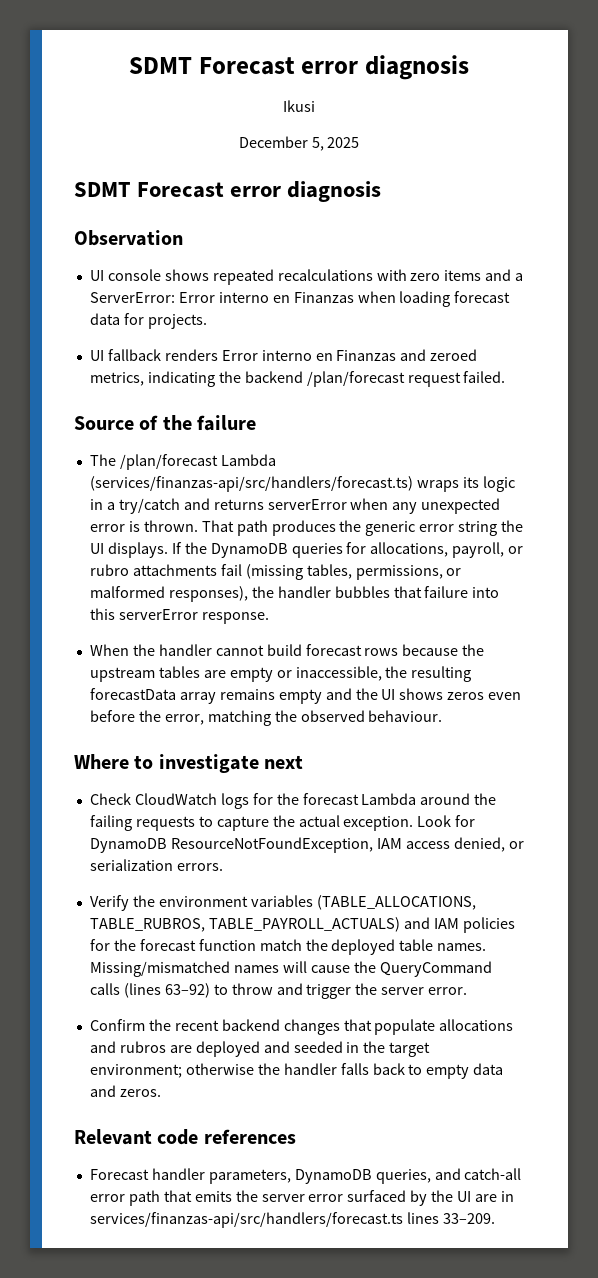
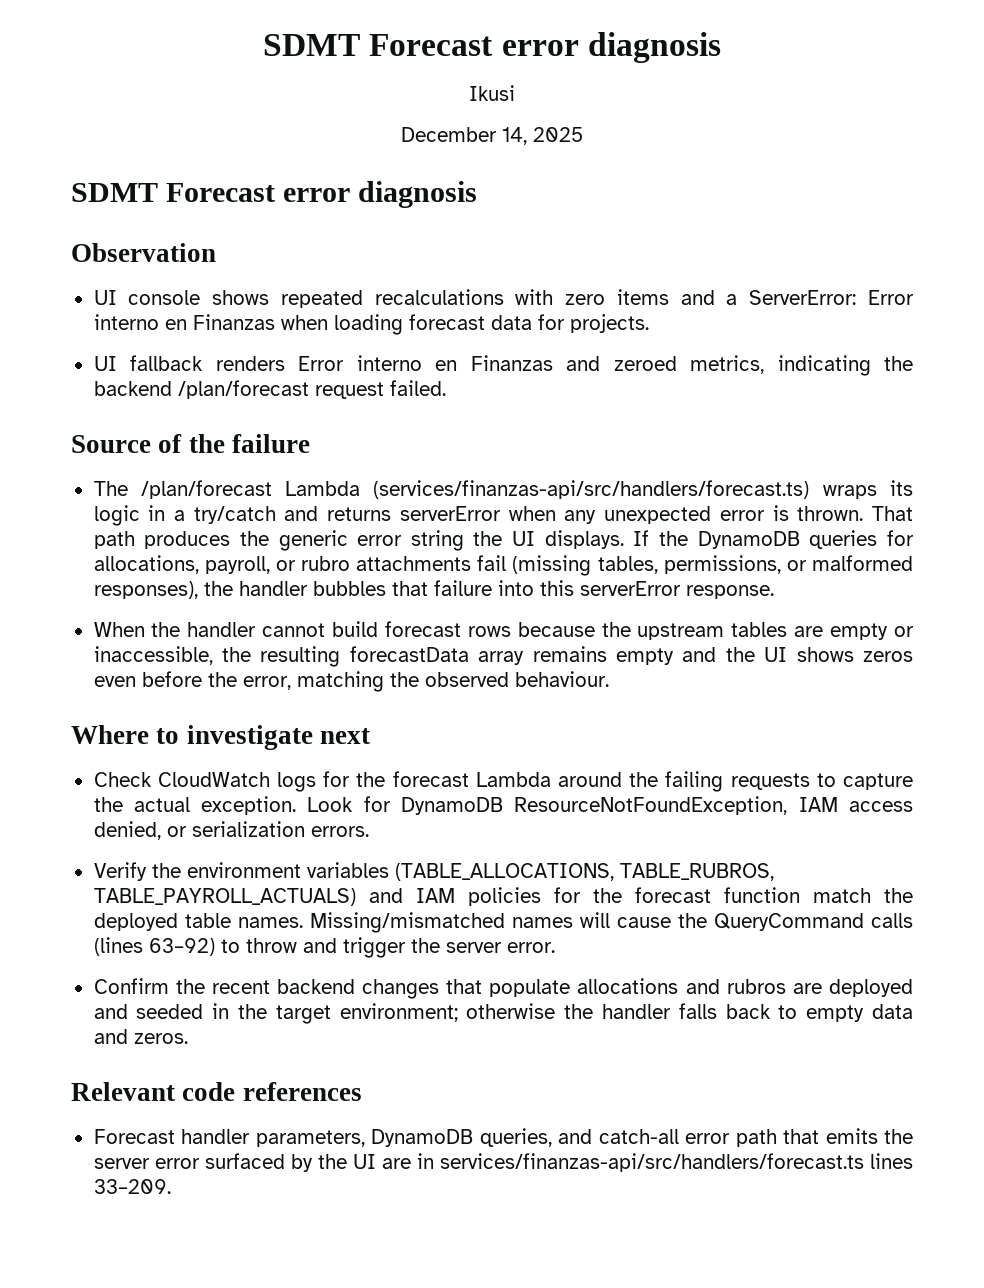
- December 5, 2025
+ December 14, 2025

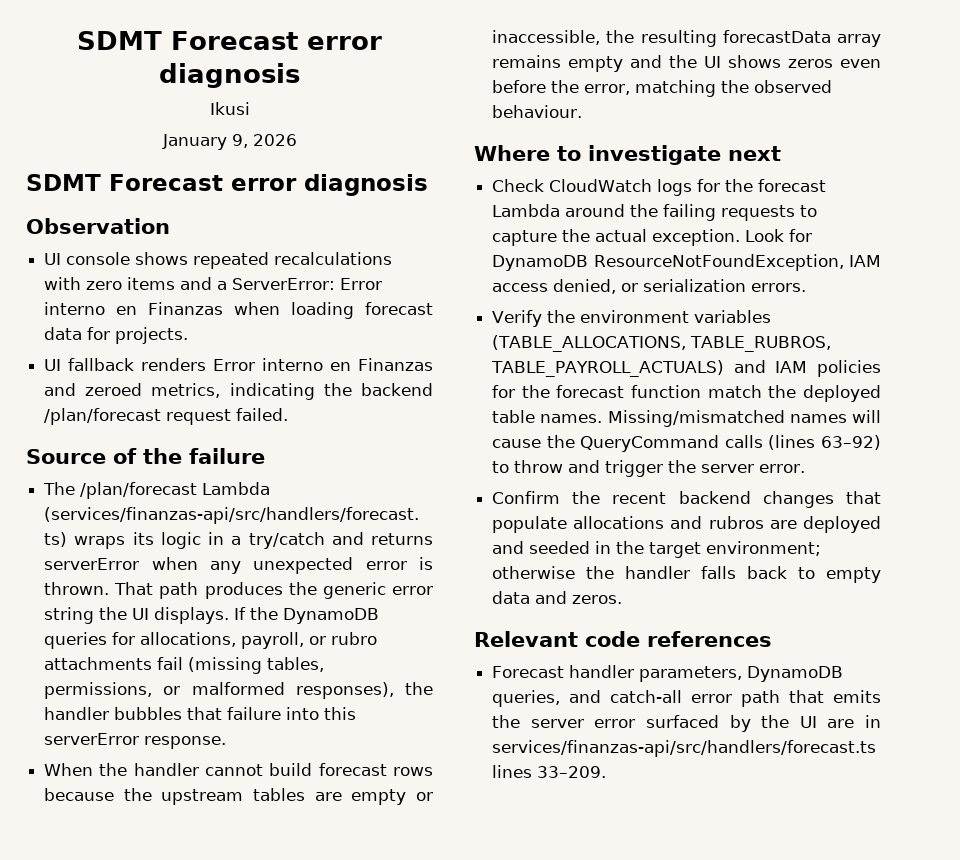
- December 14, 2025
+ January 9, 2026

